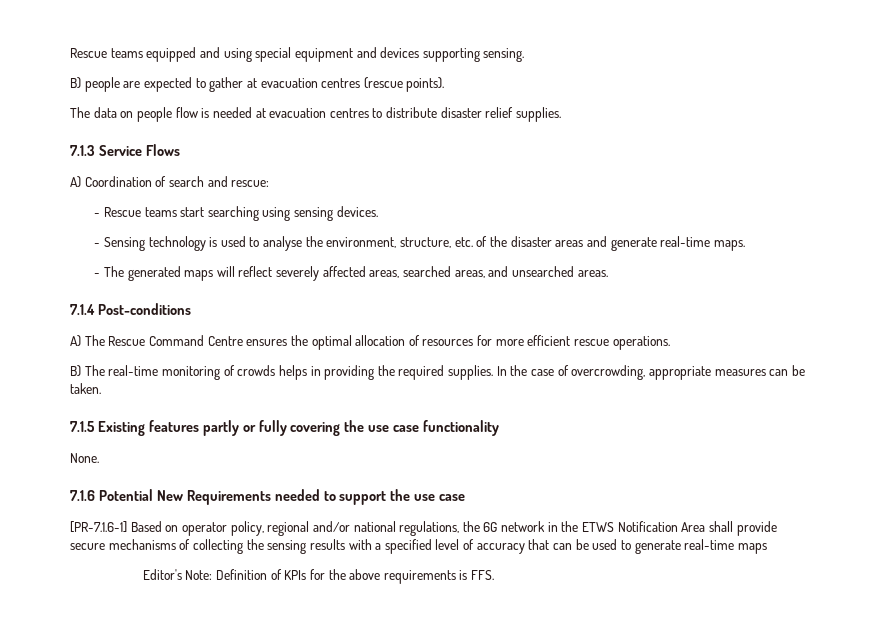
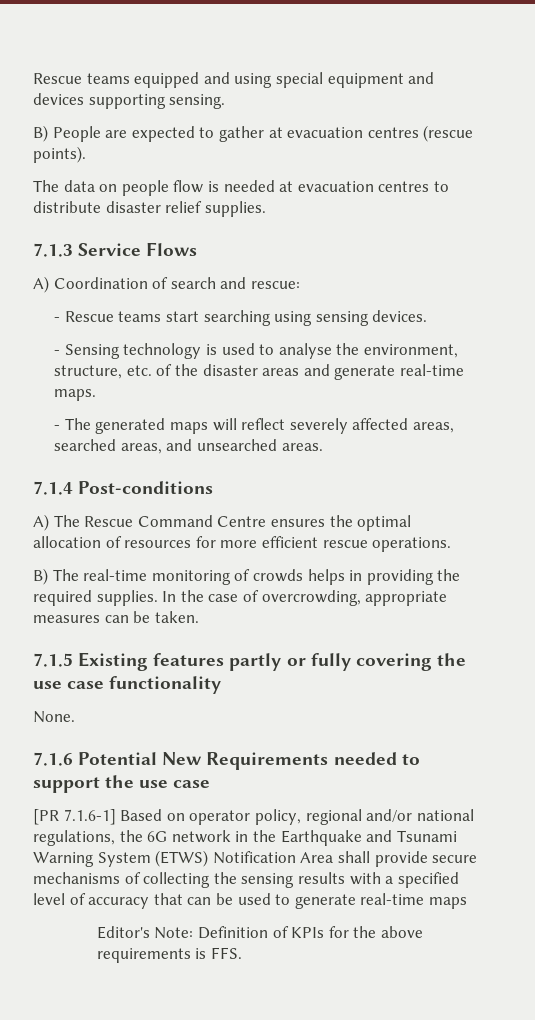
- B) people are expected to gather at evacuation centres (rescue points).
+ B) People are expected to gather at evacuation centres (rescue points).
- [PR-7.1.6-1] Based on operator policy, regional and/or national regulations, the 6G network in the ETWS Notification Area shall provide secure mechanisms of collecting the sensing results with a specified level of accuracy that can be used to generate real-time maps
+ [PR 7.1.6-1] Based on operator policy, regional and/or national regulations, the 6G network in the Earthquake and Tsunami Warning System (ETWS) Notification Area shall provide secure mechanisms of collecting the sensing results with a specified level of accuracy that can be used to generate real-time maps

